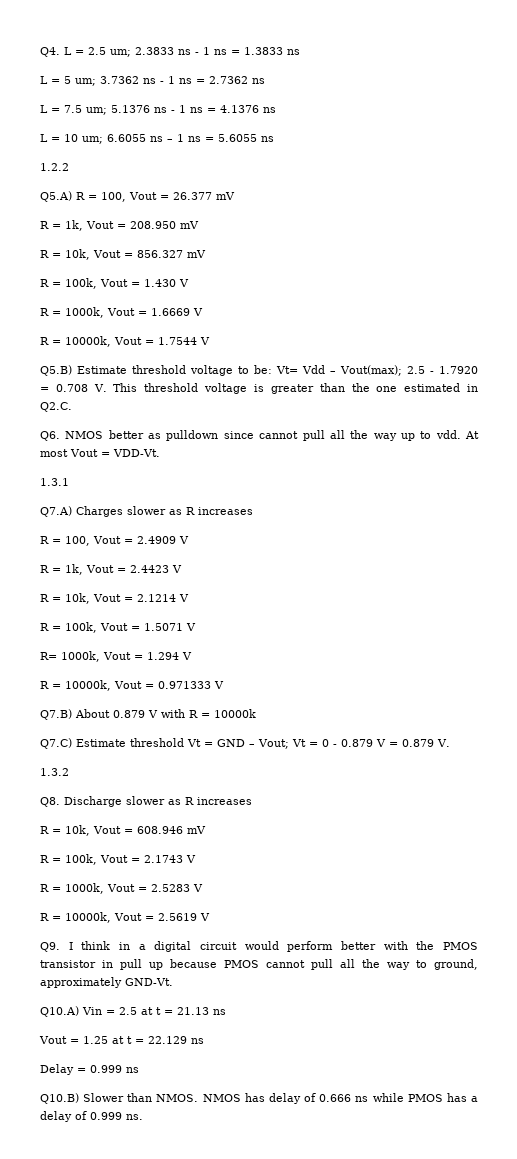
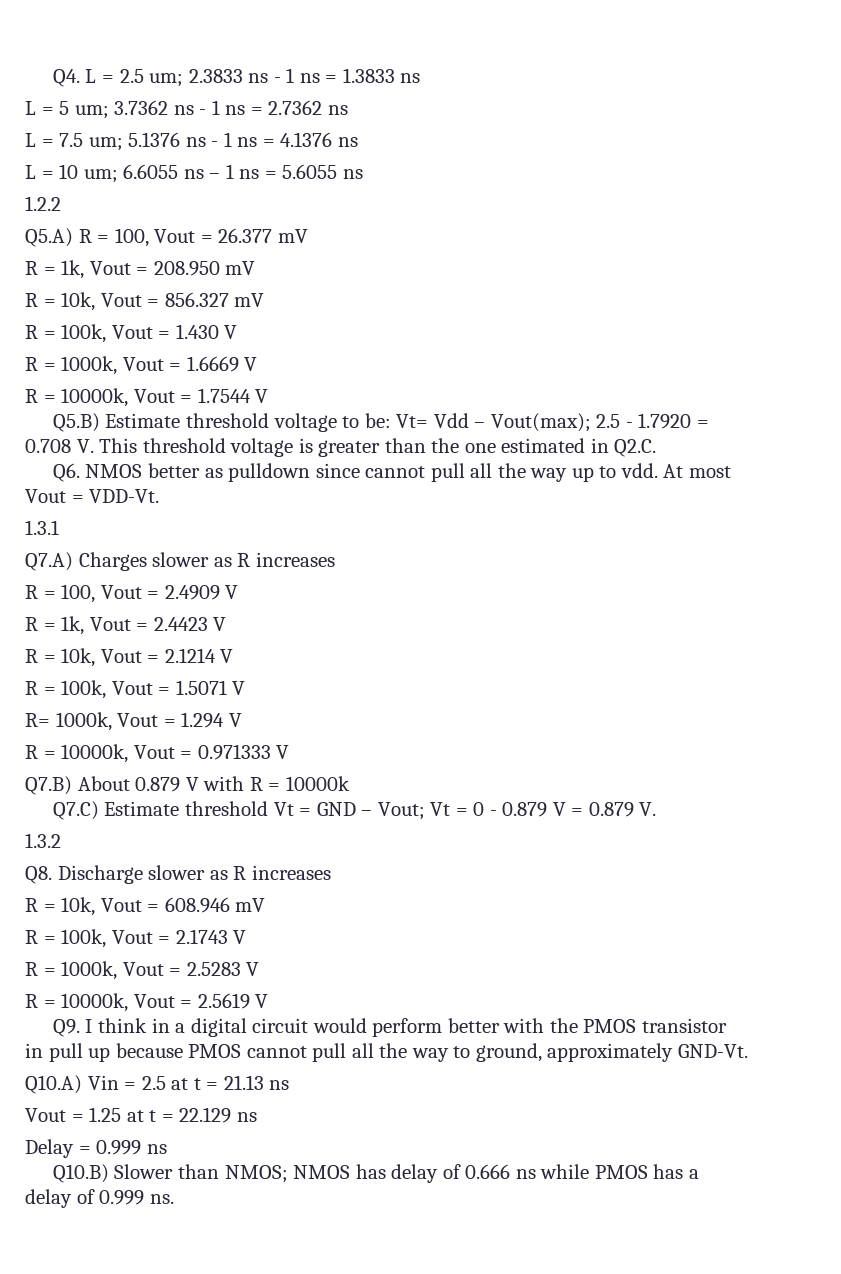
- Q10.B) Slower than NMOS. NMOS has delay of 0.666 ns while PMOS has a delay of 0.999 ns.
+ Q10.B) Slower than NMOS; NMOS has delay of 0.666 ns while PMOS has a delay of 0.999 ns.

